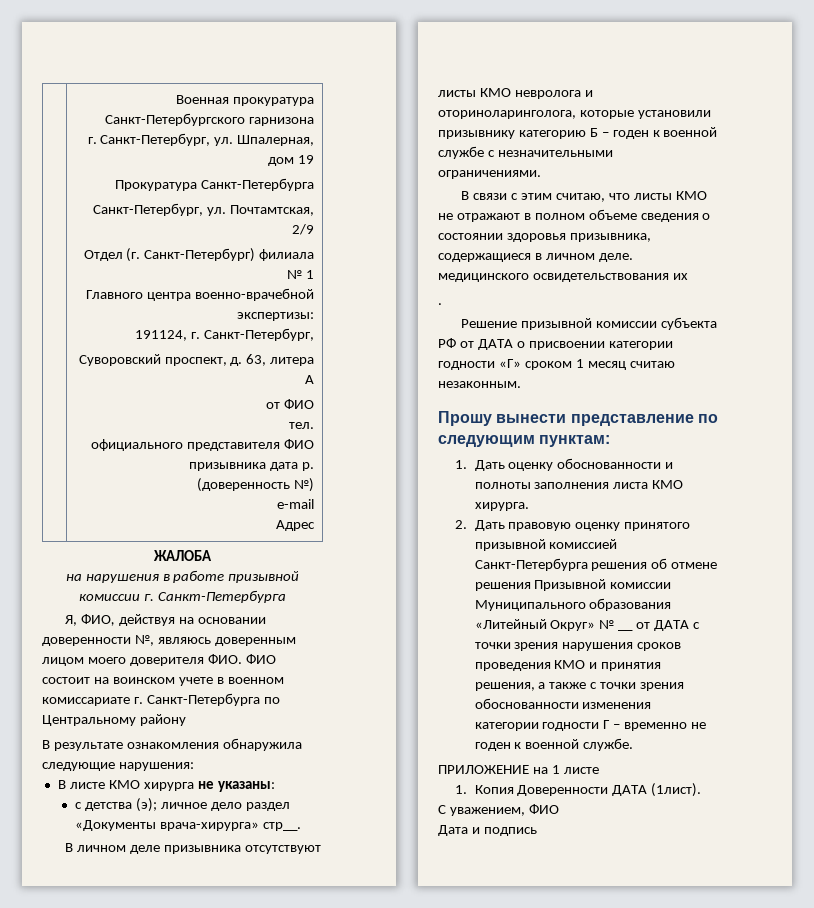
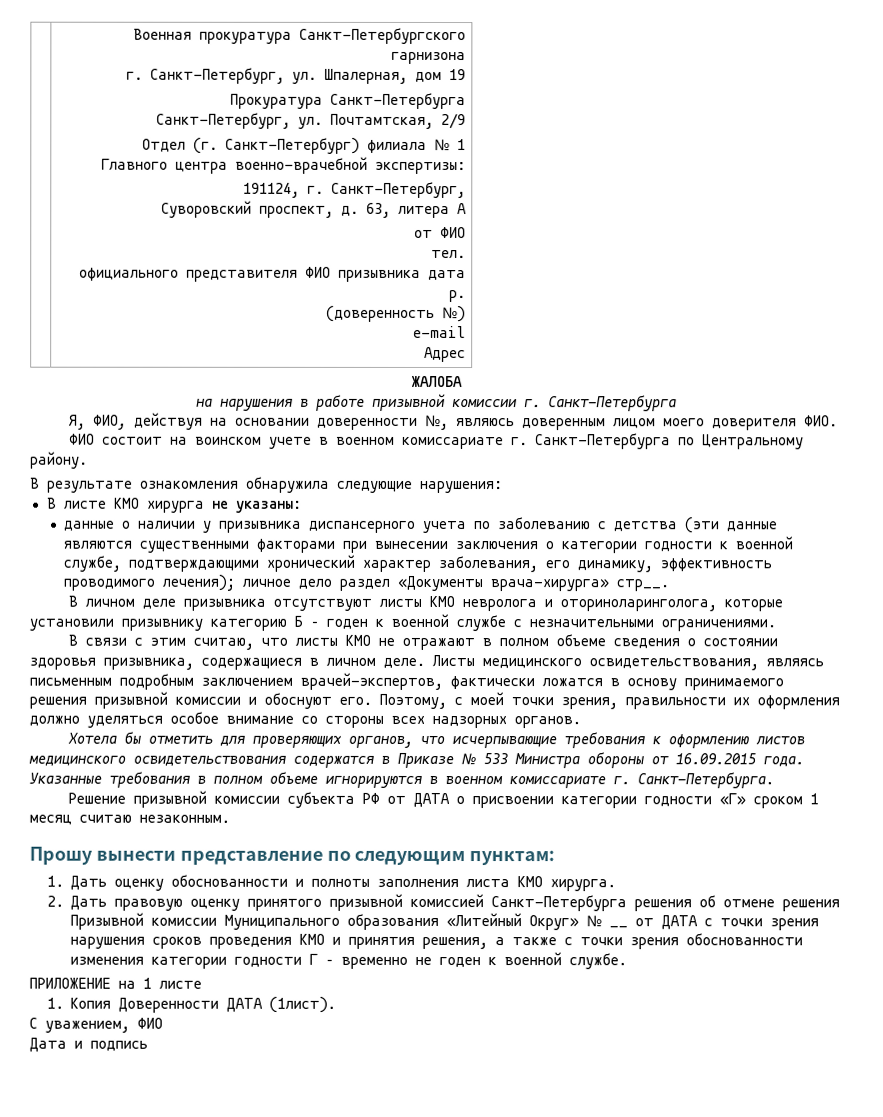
- Я, ФИО, действуя на основании доверенности №, являюсь доверенным лицом моего доверителя ФИО. ФИО состоит на воинском учете в военном комиссариате г. Санкт-Петербурга по Центральному району
+ Я, ФИО, действуя на основании доверенности №, являюсь доверенным лицом моего доверителя ФИО.
+ ФИО состоит на воинском учете в военном комиссариате г. Санкт-Петербурга по Центральному району.
- с детства (э); личное дело раздел «Документы врача-хирурга» стр__.
+ данные о наличии у призывника диспансерного учета по заболеванию с детства (эти данные являются существенными факторами при вынесении заключения о категории годности к военной службе, подтверждающими хронический характер заболевания, его динамику, эффективность проводимого лечения); личное дело раздел «Документы врача-хирурга» стр__.
- В связи с этим считаю, что листы КМО не отражают в полном объеме сведения о состоянии здоровья призывника, содержащиеся в личном деле. медицинского освидетельствования их
- .
+ В связи с этим считаю, что листы КМО не отражают в полном объеме сведения о состоянии здоровья призывника, содержащиеся в личном деле. Листы медицинского освидетельствования, являясь письменным подробным заключением врачей-экспертов, фактически ложатся в основу принимаемого решения призывной комиссии и обоснуют его. Поэтому, с моей точки зрения, правильности их оформления должно уделяться особое внимание со стороны всех надзорных органов.
+ Хотела бы отметить для проверяющих органов, что исчерпывающие требования к оформлению листов медицинского освидетельствования содержатся в Приказе № 533 Министра обороны от 16.09.2015 года. Указанные требования в полном объеме игнорируются в военном комиссариате г. Санкт-Петербурга.

